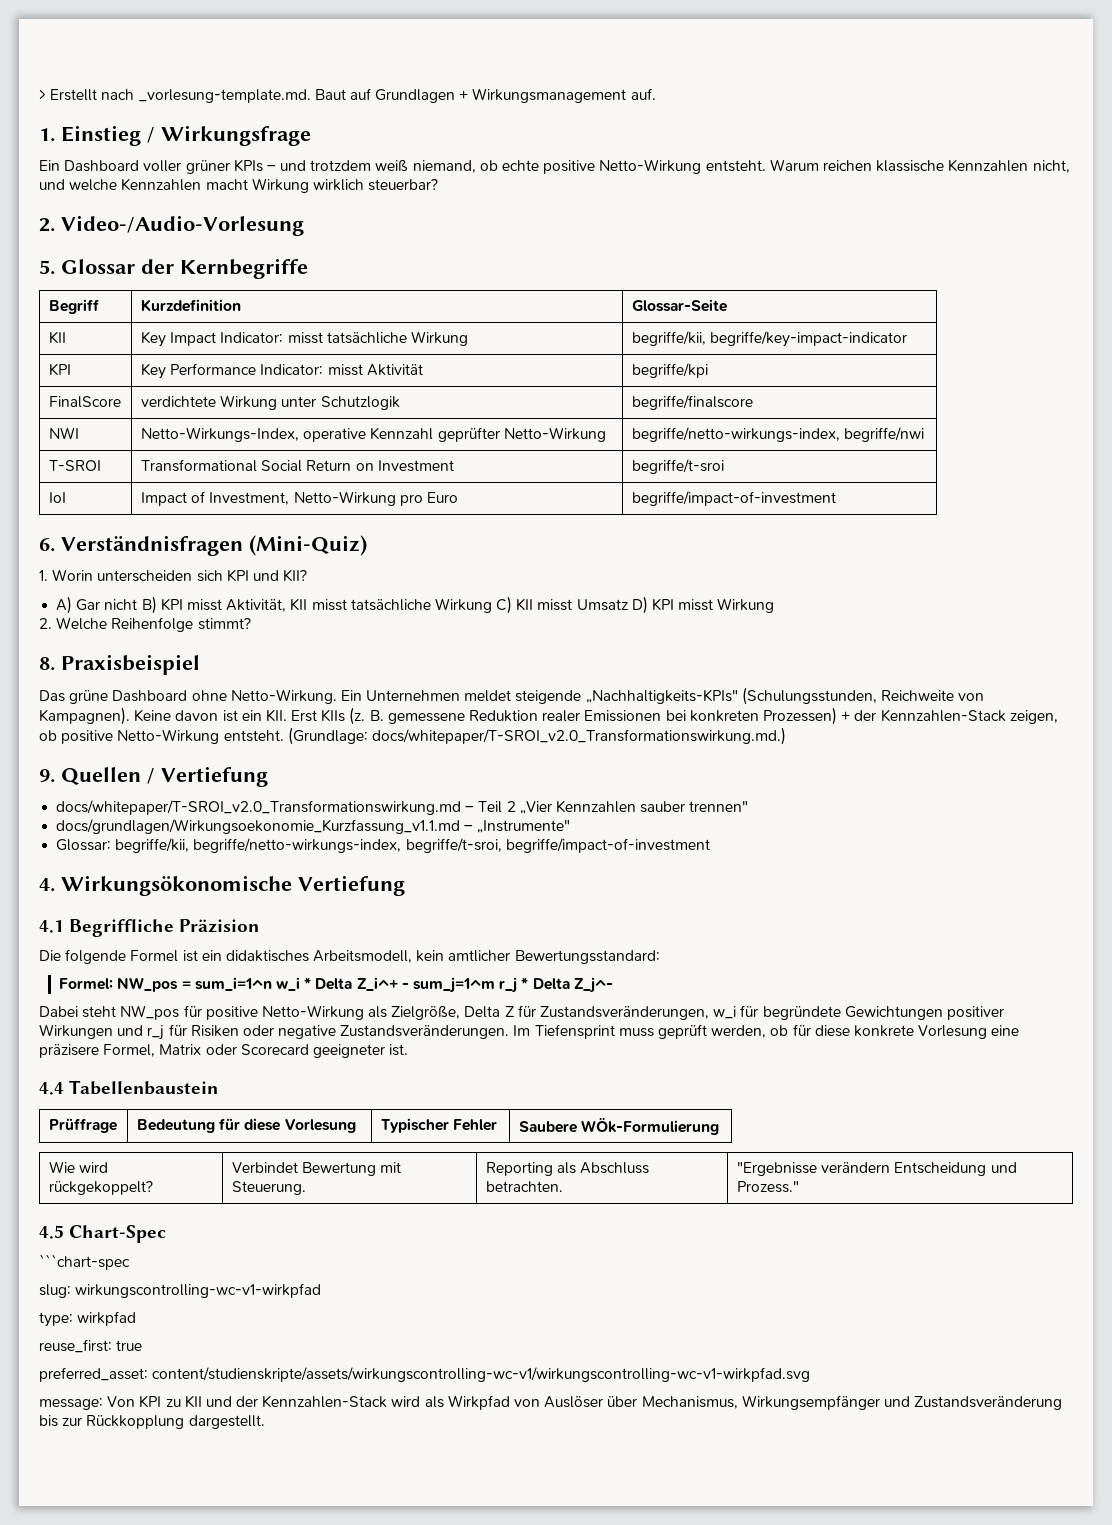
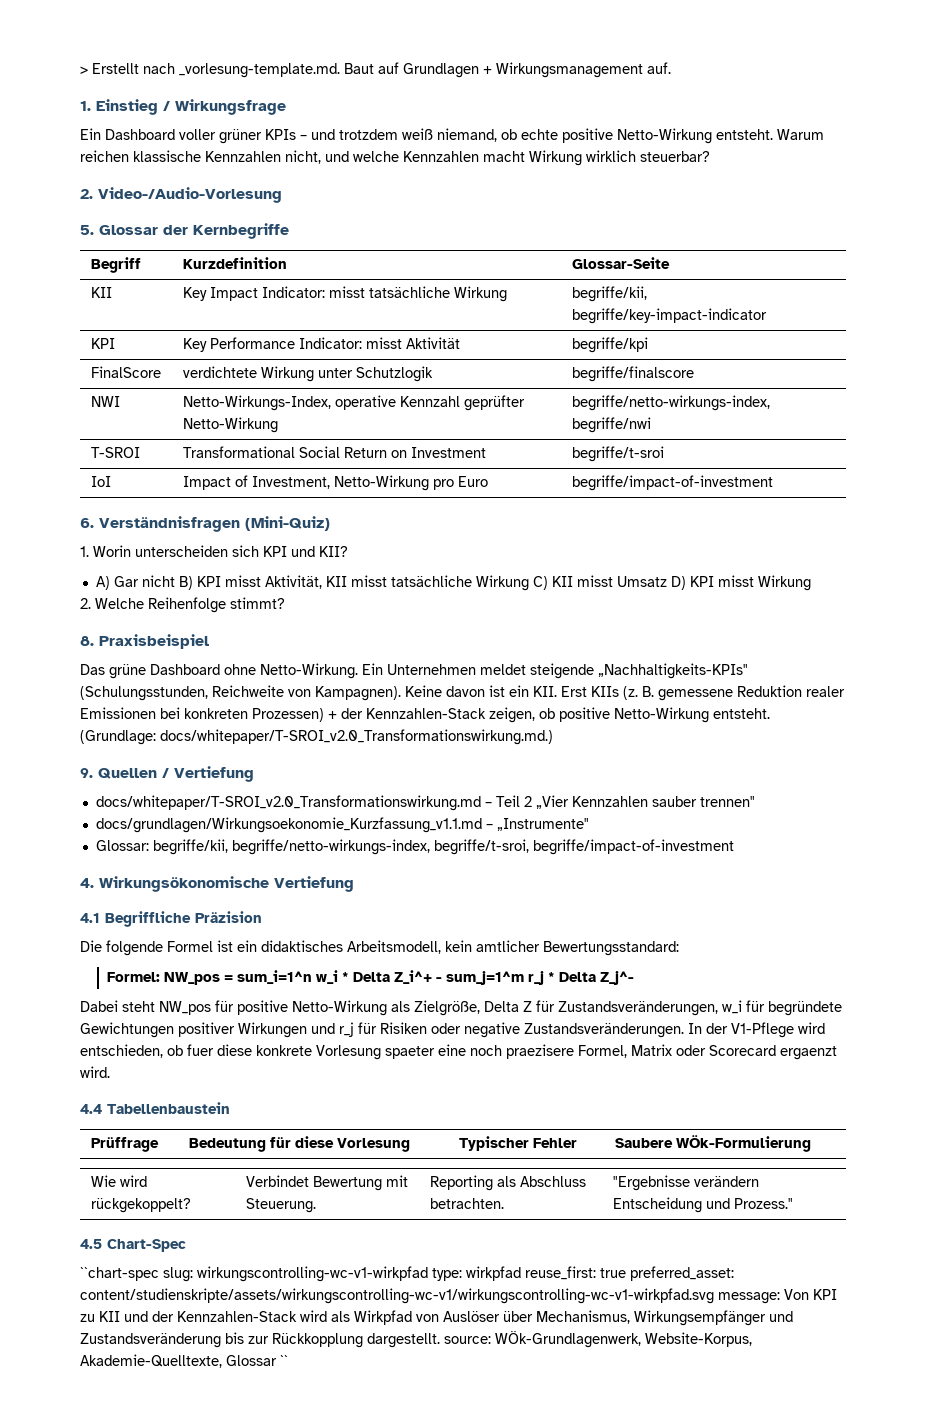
- Im Tiefensprint muss geprüft werden, ob für diese konkrete Vorlesung eine präzisere Formel, Matrix oder Scorecard geeigneter ist.
+ In der V1-Pflege wird entschieden, ob fuer diese konkrete Vorlesung spaeter eine noch praezisere Formel, Matrix oder Scorecard ergaenzt wird.
- ```chart-spec
- slug: wirkungscontrolling-wc-v1-wirkpfad
- type: wirkpfad
- reuse_first: true
- preferred_asset: content/studienskripte/assets/wirkungscontrolling-wc-v1/wirkungscontrolling-wc-v1-wirkpfad.svg
- message: Von KPI zu KII und der Kennzahlen-Stack wird als Wirkpfad von Auslöser über Mechanismus, Wirkungsempfänger und Zustandsveränderung bis zur Rückkopplung dargestellt.
+ ``chart-spec slug: wirkungscontrolling-wc-v1-wirkpfad type: wirkpfad reuse_first: true preferred_asset: content/studienskripte/assets/wirkungscontrolling-wc-v1/wirkungscontrolling-wc-v1-wirkpfad.svg message: Von KPI zu KII und der Kennzahlen-Stack wird als Wirkpfad von Auslöser über Mechanismus, Wirkungsempfänger und Zustandsveränderung bis zur Rückkopplung dargestellt. source: WÖk-Grundlagenwerk, Website-Korpus, Akademie-Quelltexte, Glossar ``

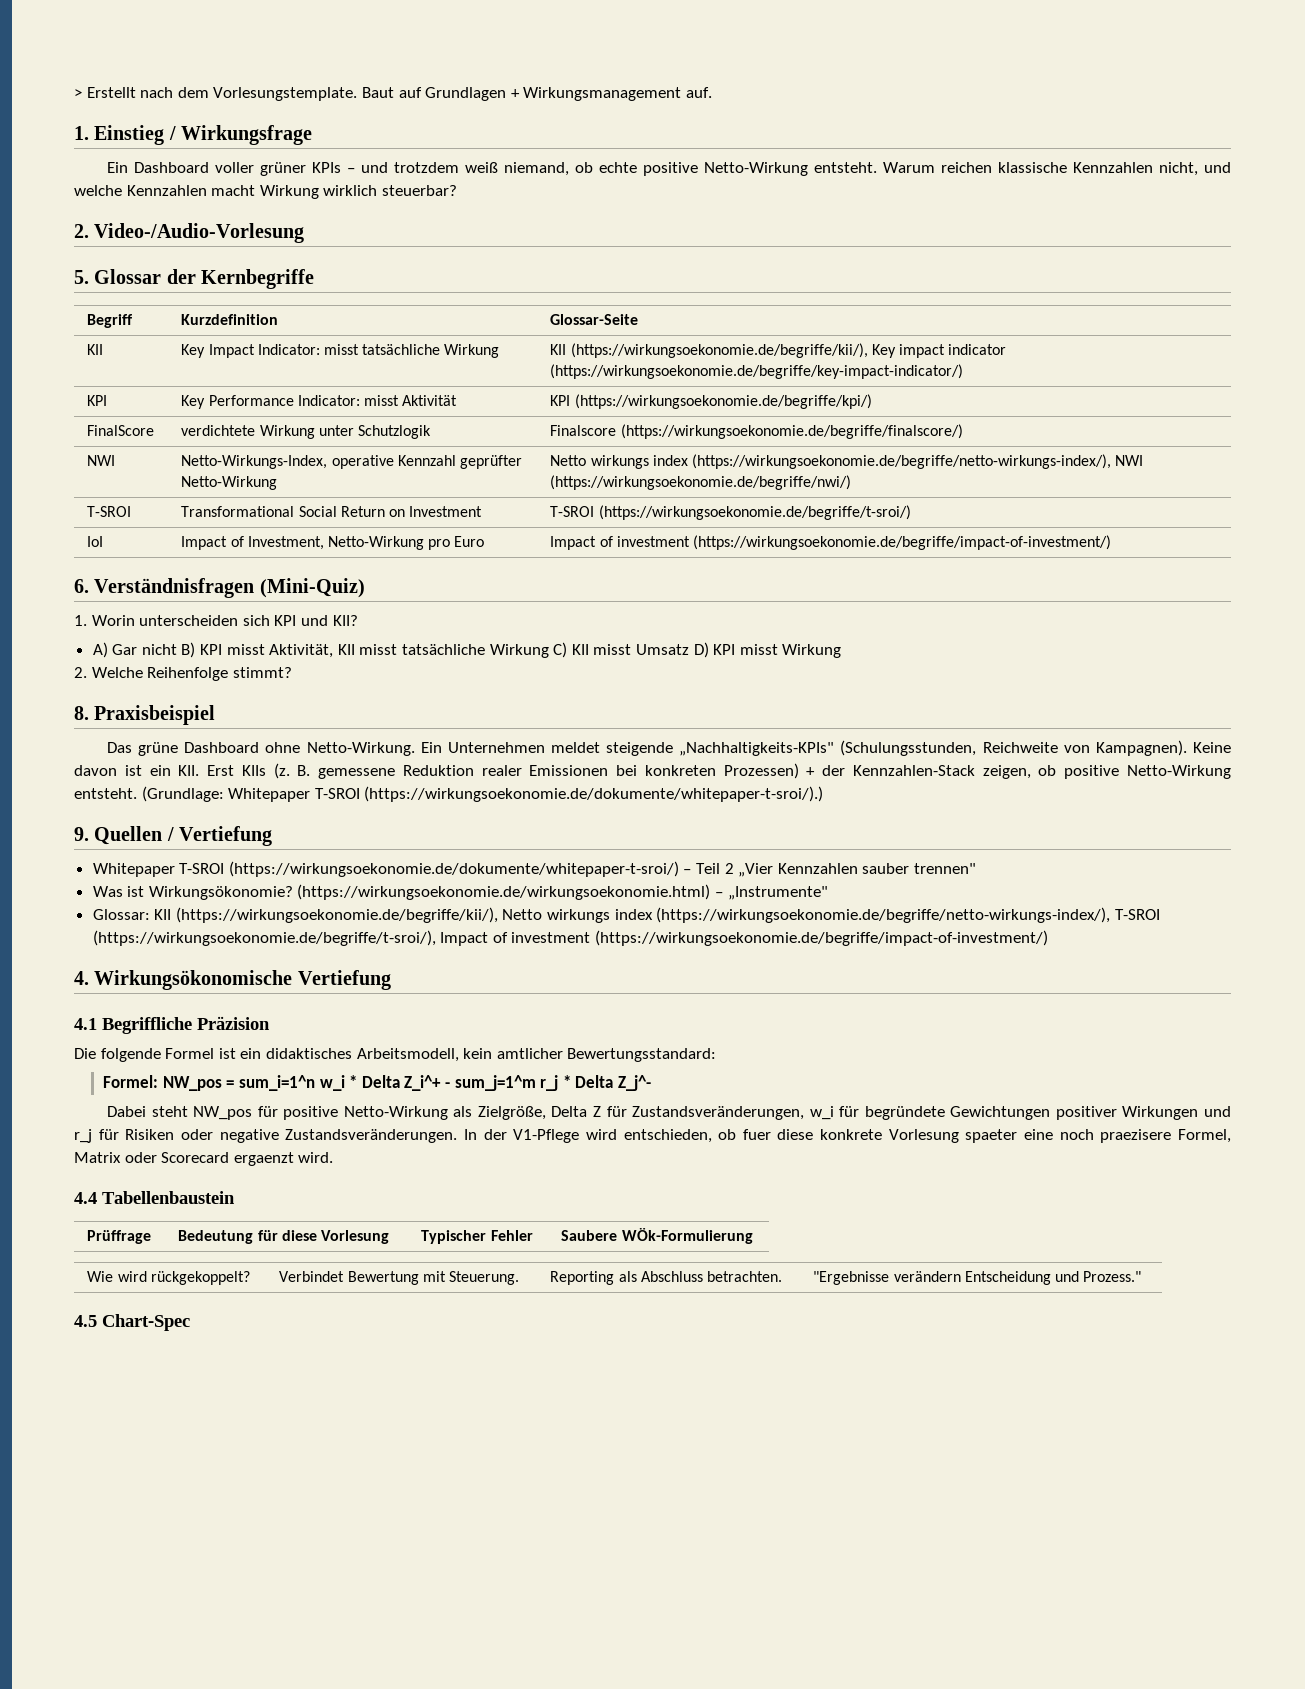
- > Erstellt nach _vorlesung-template.md. Baut auf Grundlagen + Wirkungsmanagement auf.
+ > Erstellt nach dem Vorlesungstemplate. Baut auf Grundlagen + Wirkungsmanagement auf.
- KII | Key Impact Indicator: misst tatsächliche Wirkung | begriffe/kii, begriffe/key-impact-indicator
+ KII | Key Impact Indicator: misst tatsächliche Wirkung | KII (https://wirkungsoekonomie.de/begriffe/kii/), Key impact indicator (https://wirkungsoekonomie.de/begriffe/key-impact-indicator/)
- KPI | Key Performance Indicator: misst Aktivität | begriffe/kpi
+ KPI | Key Performance Indicator: misst Aktivität | KPI (https://wirkungsoekonomie.de/begriffe/kpi/)
- FinalScore | verdichtete Wirkung unter Schutzlogik | begriffe/finalscore
+ FinalScore | verdichtete Wirkung unter Schutzlogik | Finalscore (https://wirkungsoekonomie.de/begriffe/finalscore/)
- NWI | Netto-Wirkungs-Index, operative Kennzahl geprüfter Netto-Wirkung | begriffe/netto-wirkungs-index, begriffe/nwi
+ NWI | Netto-Wirkungs-Index, operative Kennzahl geprüfter Netto-Wirkung | Netto wirkungs index (https://wirkungsoekonomie.de/begriffe/netto-wirkungs-index/), NWI (https://wirkungsoekonomie.de/begriffe/nwi/)
- T-SROI | Transformational Social Return on Investment | begriffe/t-sroi
+ T-SROI | Transformational Social Return on Investment | T-SROI (https://wirkungsoekonomie.de/begriffe/t-sroi/)
- IoI | Impact of Investment, Netto-Wirkung pro Euro | begriffe/impact-of-investment
+ IoI | Impact of Investment, Netto-Wirkung pro Euro | Impact of investment (https://wirkungsoekonomie.de/begriffe/impact-of-investment/)
- (Grundlage: docs/whitepaper/T-SROI_v2.0_Transformationswirkung.md.)
+ (Grundlage: Whitepaper T-SROI (https://wirkungsoekonomie.de/dokumente/whitepaper-t-sroi/).)
- docs/whitepaper/T-SROI_v2.0_Transformationswirkung.md – Teil 2 „Vier Kennzahlen sauber trennen"
+ Whitepaper T-SROI (https://wirkungsoekonomie.de/dokumente/whitepaper-t-sroi/) – Teil 2 „Vier Kennzahlen sauber trennen"
- docs/grundlagen/Wirkungsoekonomie_Kurzfassung_v1.1.md – „Instrumente"
+ Was ist Wirkungsökonomie? (https://wirkungsoekonomie.de/wirkungsoekonomie.html) – „Instrumente"
- Glossar: begriffe/kii, begriffe/netto-wirkungs-index, begriffe/t-sroi, begriffe/impact-of-investment
+ Glossar: KII (https://wirkungsoekonomie.de/begriffe/kii/), Netto wirkungs index (https://wirkungsoekonomie.de/begriffe/netto-wirkungs-index/), T-SROI (https://wirkungsoekonomie.de/begriffe/t-sroi/), Impact of investment (https://wirkungsoekonomie.de/begriffe/impact-of-investment/)
- ``chart-spec slug: wirkungscontrolling-wc-v1-wirkpfad type: wirkpfad reuse_first: true preferred_asset: content/studienskripte/assets/wirkungscontrolling-wc-v1/wirkungscontrolling-wc-v1-wirkpfad.svg message: Von KPI zu KII und der Kennzahlen-Stack wird als Wirkpfad von Auslöser über Mechanismus, Wirkungsempfänger und Zustandsveränderung bis zur Rückkopplung dargestellt. source: WÖk-Grundlagenwerk, Website-Korpus, Akademie-Quelltexte, Glossar ``

